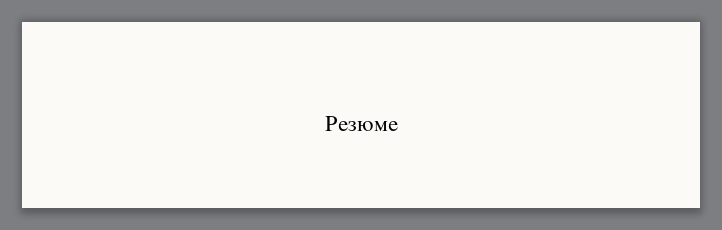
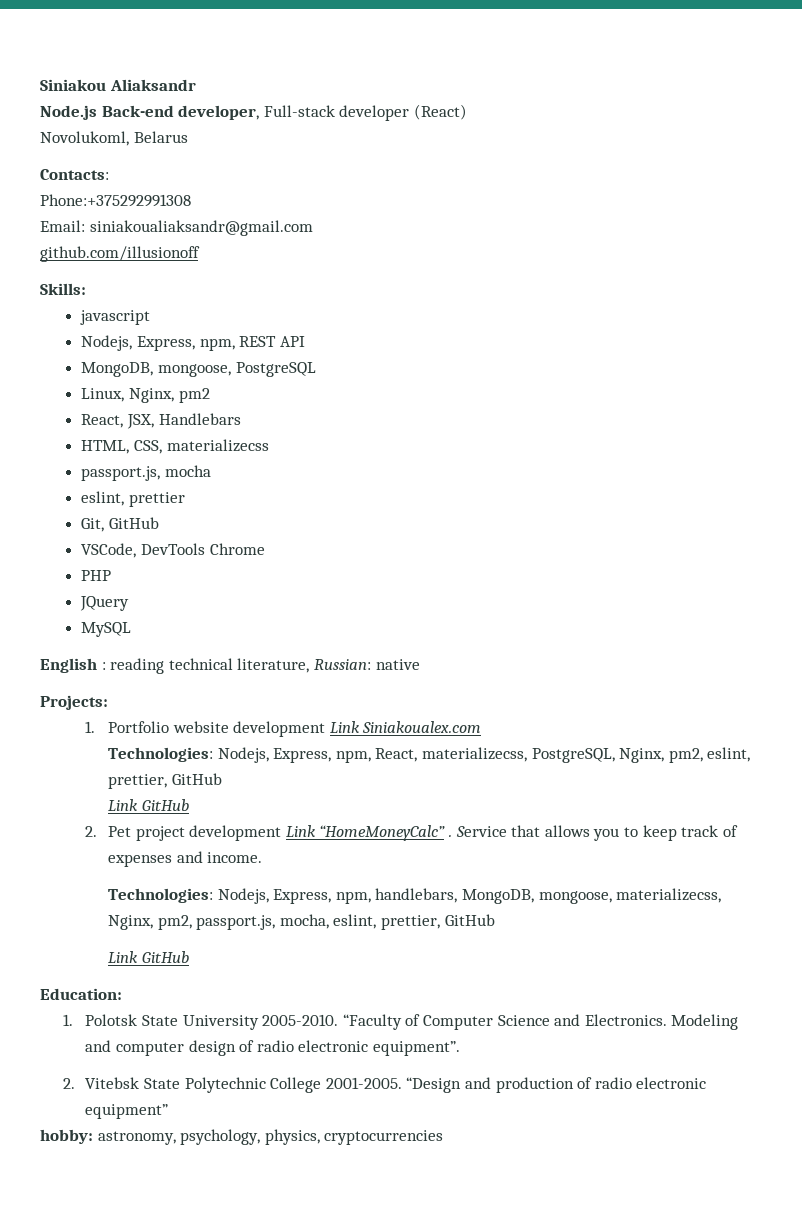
- Резюме
+ Siniakou Aliaksandr
+ Node.js Back-end developer, Full-stack developer (React)
+ Novolukoml, Belarus
+ Contacts:
+ Phone:+375292991308
+ Email: siniakoualiaksandr@gmail.com
+ github.com/illusionoff
+ Skills:
+ javascript
+ Nodejs, Express, npm, REST API
+ MongoDB, mongoose, PostgreSQL
+ Linux, Nginx, pm2
+ React, JSX, Handlebars
+ HTML, CSS, materializecss
+ passport.js, mocha
+ eslint, prettier
+ Git, GitHub
+ VSCode, DevTools Chrome
+ PHP
+ JQuery
+ MySQL
+ English : reading technical literature, Russian: native
+ Projects:
+ 1. Portfolio website development Link Siniakoualex.com
+ Technologies: Nodejs, Express, npm, React, materializecss, PostgreSQL, Nginx, pm2, eslint, prettier, GitHub
+ Link GitHub
+ 2. Pet project development Link “HomeMoneyCalc” . Service that allows you to keep track of expenses and income.
+ Technologies: Nodejs, Express, npm, handlebars, MongoDB, mongoose, materializecss, Nginx, pm2, passport.js, mocha, eslint, prettier, GitHub
+ Link GitHub
+ Education:
+ 1. Polotsk State University 2005-2010. “Faculty of Computer Science and Electronics. Modeling and computer design of radio electronic equipment”.
+ 2. Vitebsk State Polytechnic College 2001-2005. “Design and production of radio electronic equipment”
+ hobby: astronomy, psychology, physics, cryptocurrencies

